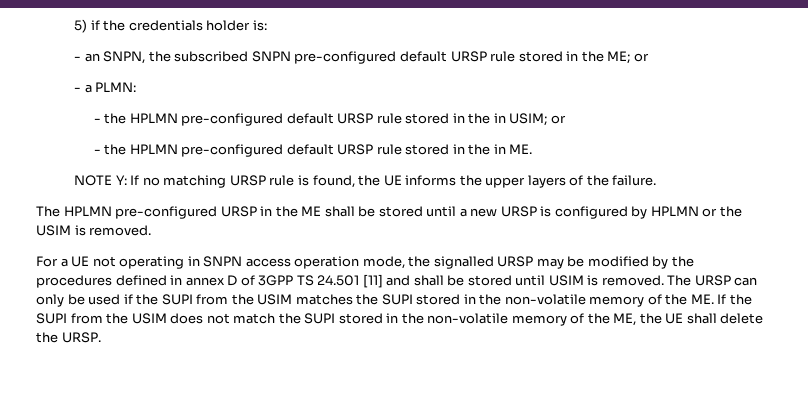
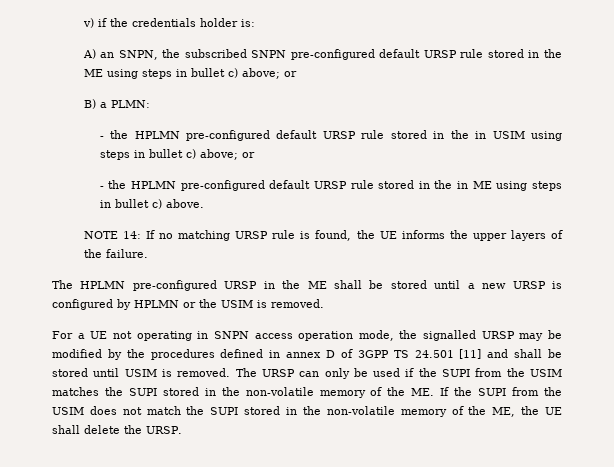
- 5) if the credentials holder is:
+ v) if the credentials holder is:
- - an SNPN, the subscribed SNPN pre-configured default URSP rule stored in the ME; or
- - a PLMN:
+ A) an SNPN, the subscribed SNPN pre-configured default URSP rule stored in the ME using steps in bullet c) above; or
+ B) a PLMN:
- - the HPLMN pre-configured default URSP rule stored in the in USIM; or
+ - the HPLMN pre-configured default URSP rule stored in the in USIM using steps in bullet c) above; or
- - the HPLMN pre-configured default URSP rule stored in the in ME.
+ - the HPLMN pre-configured default URSP rule stored in the in ME using steps in bullet c) above.
- NOTE Y: If no matching URSP rule is found, the UE informs the upper layers of the failure.
+ NOTE 14: If no matching URSP rule is found, the UE informs the upper layers of the failure.

